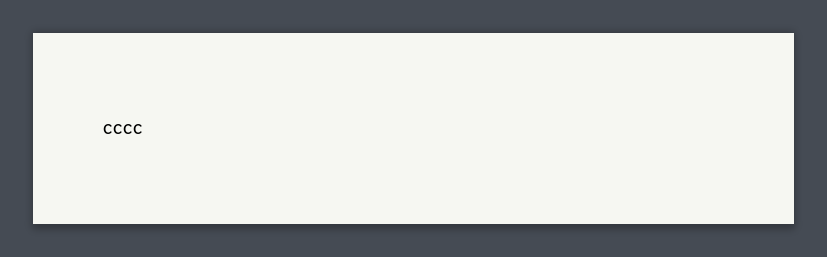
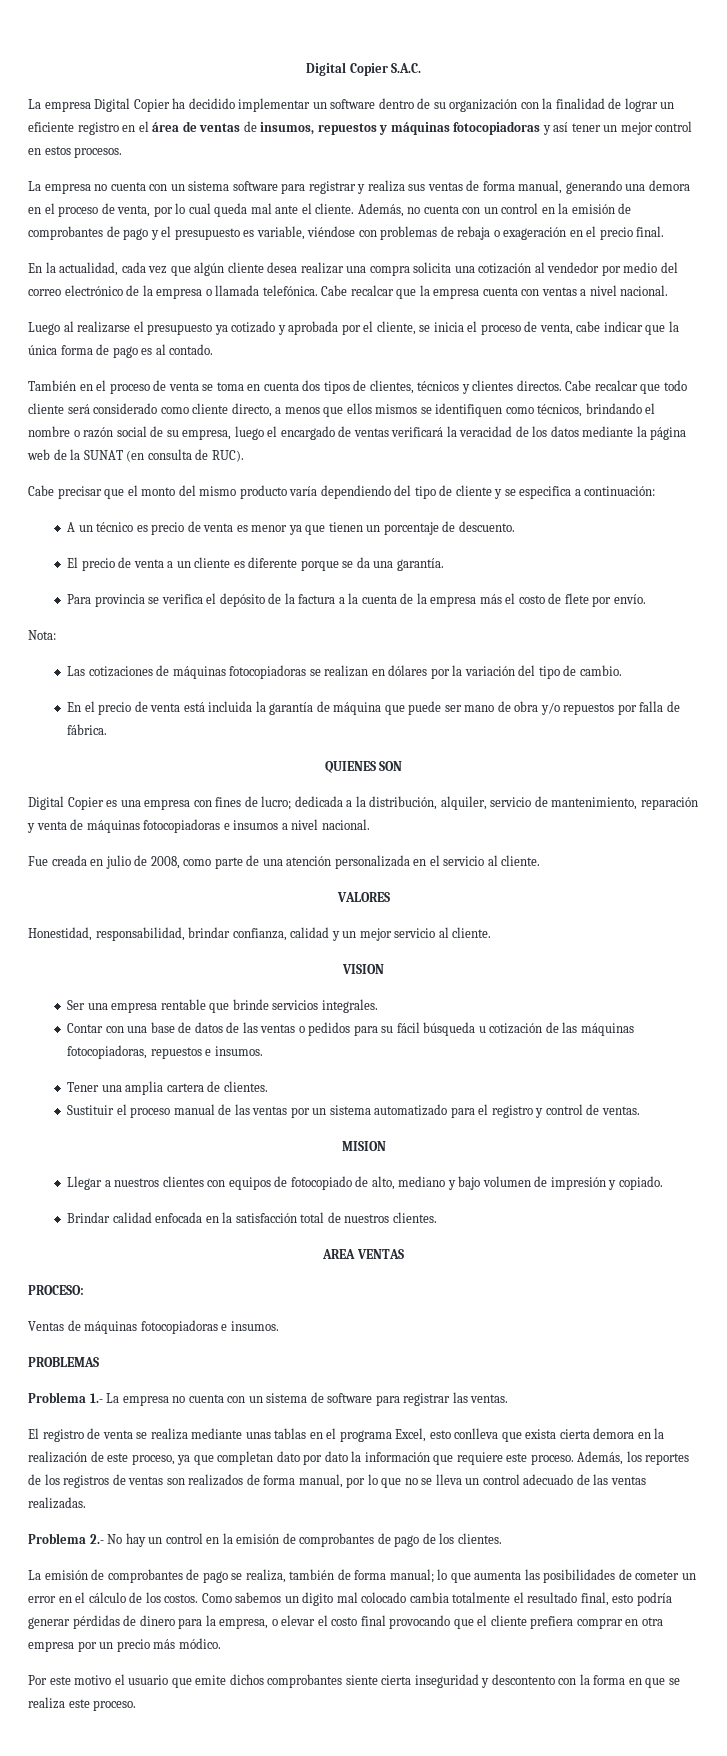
- cccc
+ Digital Copier S.A.C.
+ La empresa Digital Copier ha decidido implementar un software dentro de su organización con la finalidad de lograr un eficiente registro en el área de ventas de insumos, repuestos y máquinas fotocopiadoras y así tener un mejor control en estos procesos.
+ La empresa no cuenta con un sistema software para registrar y realiza sus ventas de forma manual, generando una demora en el proceso de venta, por lo cual queda mal ante el cliente. Además, no cuenta con un control en la emisión de comprobantes de pago y el presupuesto es variable, viéndose con problemas de rebaja o exageración en el precio final.
+ En la actualidad, cada vez que algún cliente desea realizar una compra solicita una cotización al vendedor por medio del correo electrónico de la empresa o llamada telefónica. Cabe recalcar que la empresa cuenta con ventas a nivel nacional.
+ Luego al realizarse el presupuesto ya cotizado y aprobada por el cliente, se inicia el proceso de venta, cabe indicar que la única forma de pago es al contado.
+ También en el proceso de venta se toma en cuenta dos tipos de clientes, técnicos y clientes directos. Cabe recalcar que todo cliente será considerado como cliente directo, a menos que ellos mismos se identifiquen como técnicos, brindando el nombre o razón social de su empresa, luego el encargado de ventas verificará la veracidad de los datos mediante la página web de la SUNAT (en consulta de RUC).
+ Cabe precisar que el monto del mismo producto varía dependiendo del tipo de cliente y se especifica a continuación:
+ A un técnico es precio de venta es menor ya que tienen un porcentaje de descuento.
+ El precio de venta a un cliente es diferente porque se da una garantía.
+ Para provincia se verifica el depósito de la factura a la cuenta de la empresa más el costo de flete por envío.
+ Nota:
+ Las cotizaciones de máquinas fotocopiadoras se realizan en dólares por la variación del tipo de cambio.
+ En el precio de venta está incluida la garantía de máquina que puede ser mano de obra y/o repuestos por falla de fábrica.
+ QUIENES SON
+ Digital Copier es una empresa con fines de lucro; dedicada a la distribución, alquiler, servicio de mantenimiento, reparación y venta de máquinas fotocopiadoras e insumos a nivel nacional.
+ Fue creada en julio de 2008, como parte de una atención personalizada en el servicio al cliente.
+ VALORES
+ Honestidad, responsabilidad, brindar confianza, calidad y un mejor servicio al cliente.
+ VISION
+ Ser una empresa rentable que brinde servicios integrales.
+ Contar con una base de datos de las ventas o pedidos para su fácil búsqueda u cotización de las máquinas fotocopiadoras, repuestos e insumos.
+ Tener una amplia cartera de clientes.
+ Sustituir el proceso manual de las ventas por un sistema automatizado para el registro y control de ventas.
+ MISION
+ Llegar a nuestros clientes con equipos de fotocopiado de alto, mediano y bajo volumen de impresión y copiado.
+ Brindar calidad enfocada en la satisfacción total de nuestros clientes.
+ AREA VENTAS
+ PROCESO:
+ Ventas de máquinas fotocopiadoras e insumos.
+ PROBLEMAS
+ Problema 1.- La empresa no cuenta con un sistema de software para registrar las ventas.
+ El registro de venta se realiza mediante unas tablas en el programa Excel, esto conlleva que exista cierta demora en la realización de este proceso, ya que completan dato por dato la información que requiere este proceso. Además, los reportes de los registros de ventas son realizados de forma manual, por lo que no se lleva un control adecuado de las ventas realizadas.
+ Problema 2.- No hay un control en la emisión de comprobantes de pago de los clientes.
+ La emisión de comprobantes de pago se realiza, también de forma manual; lo que aumenta las posibilidades de cometer un error en el cálculo de los costos. Como sabemos un digito mal colocado cambia totalmente el resultado final, esto podría generar pérdidas de dinero para la empresa, o elevar el costo final provocando que el cliente prefiera comprar en otra empresa por un precio más módico.
+ Por este motivo el usuario que emite dichos comprobantes siente cierta inseguridad y descontento con la forma en que se realiza este proceso.

